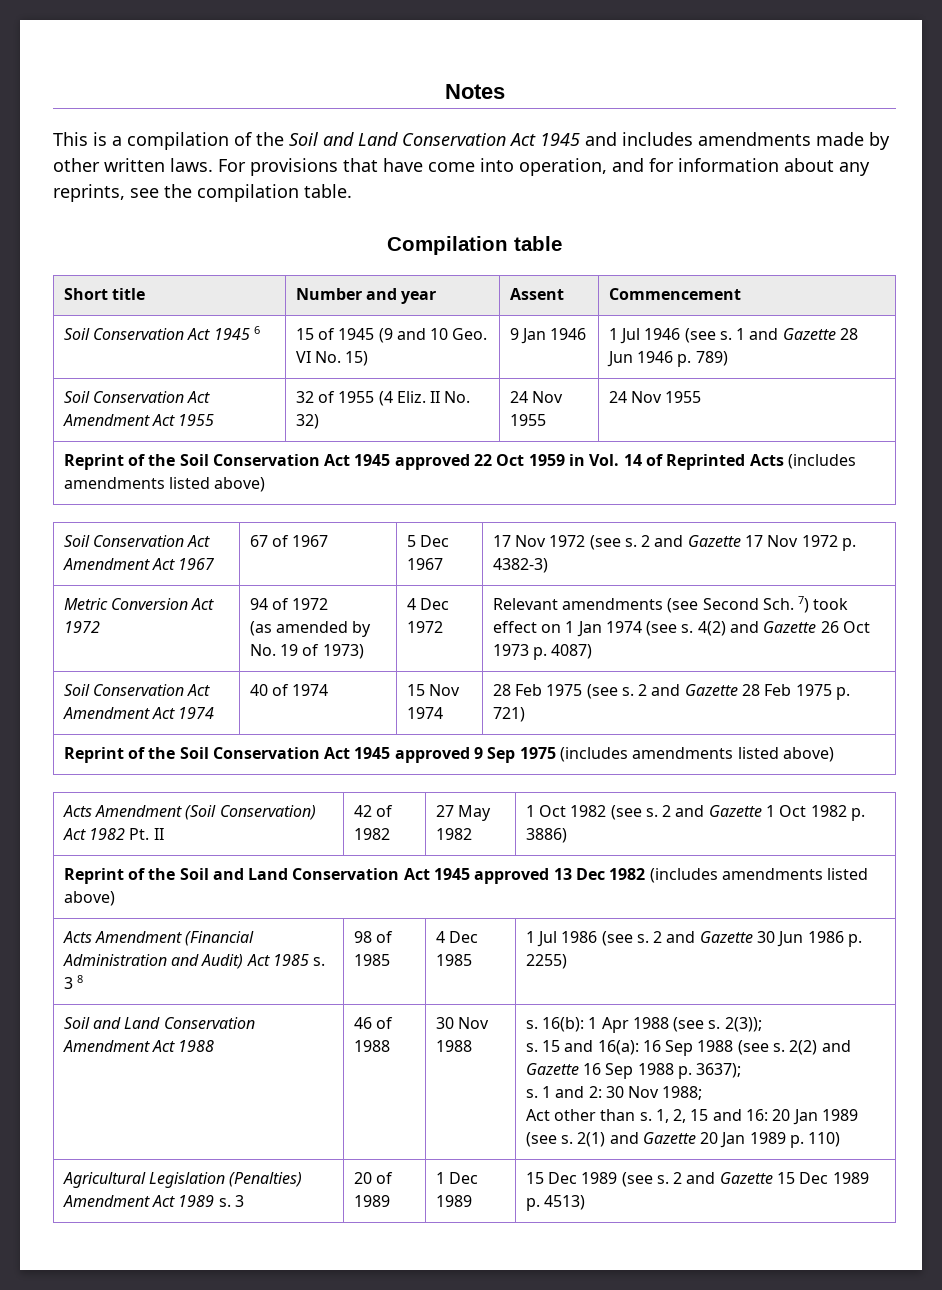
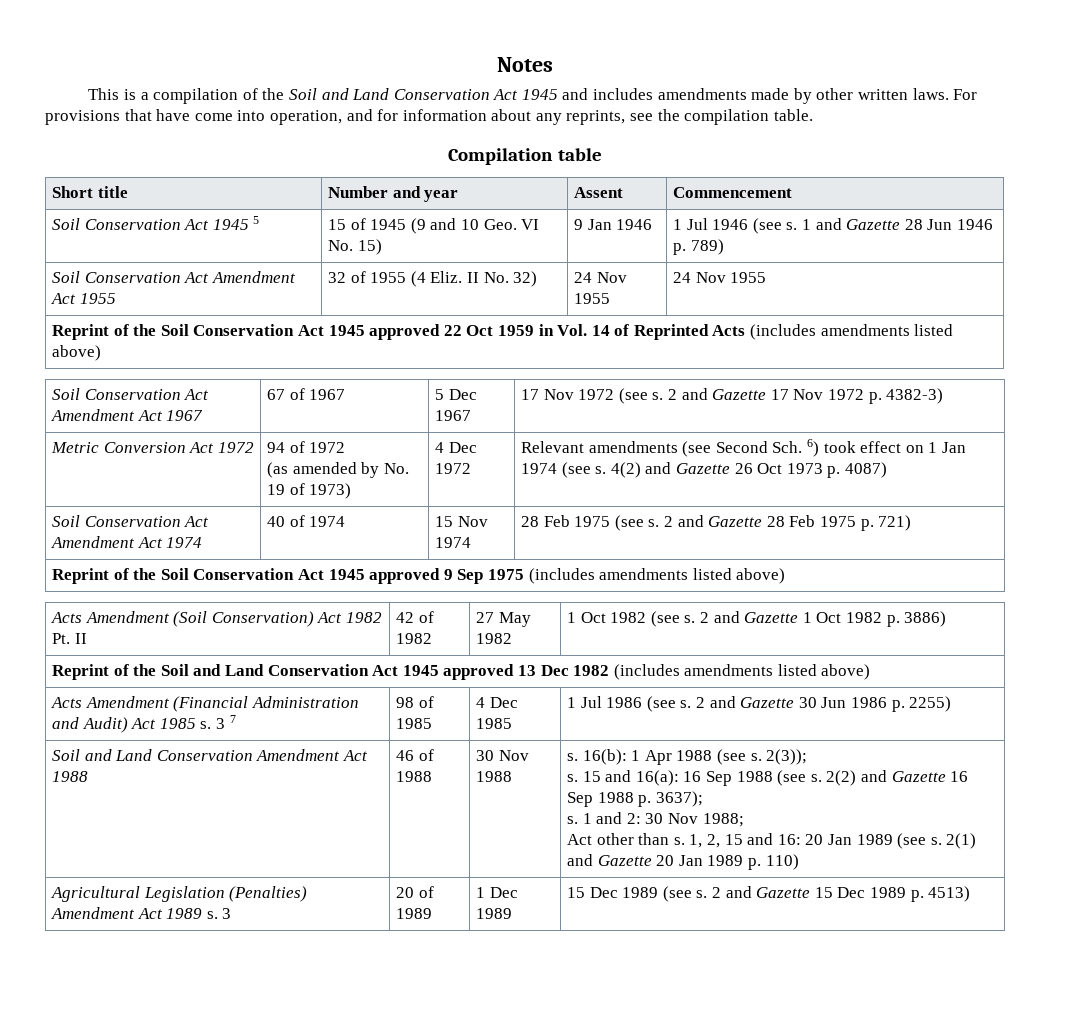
- Soil Conservation Act 1945 6 | 15 of 1945 (9 and 10 Geo. VI No. 15) | 9 Jan 1946 | 1 Jul 1946 (see s. 1 and Gazette 28 Jun 1946 p. 789)
+ Soil Conservation Act 1945 5 | 15 of 1945 (9 and 10 Geo. VI No. 15) | 9 Jan 1946 | 1 Jul 1946 (see s. 1 and Gazette 28 Jun 1946 p. 789)
  Metric Conversion Act 1972 | 94 of 1972
- (as amended by No. 19 of 1973) | 4 Dec 1972 | Relevant amendments (see Second Sch. 7) took effect on 1 Jan 1974 (see s. 4(2) and Gazette 26 Oct 1973 p. 4087)
+ (as amended by No. 19 of 1973) | 4 Dec 1972 | Relevant amendments (see Second Sch. 6) took effect on 1 Jan 1974 (see s. 4(2) and Gazette 26 Oct 1973 p. 4087)
- Acts Amendment (Financial Administration and Audit) Act 1985 s. 3 8 | 98 of 1985 | 4 Dec 1985 | 1 Jul 1986 (see s. 2 and Gazette 30 Jun 1986 p. 2255)
+ Acts Amendment (Financial Administration and Audit) Act 1985 s. 3 7 | 98 of 1985 | 4 Dec 1985 | 1 Jul 1986 (see s. 2 and Gazette 30 Jun 1986 p. 2255)

